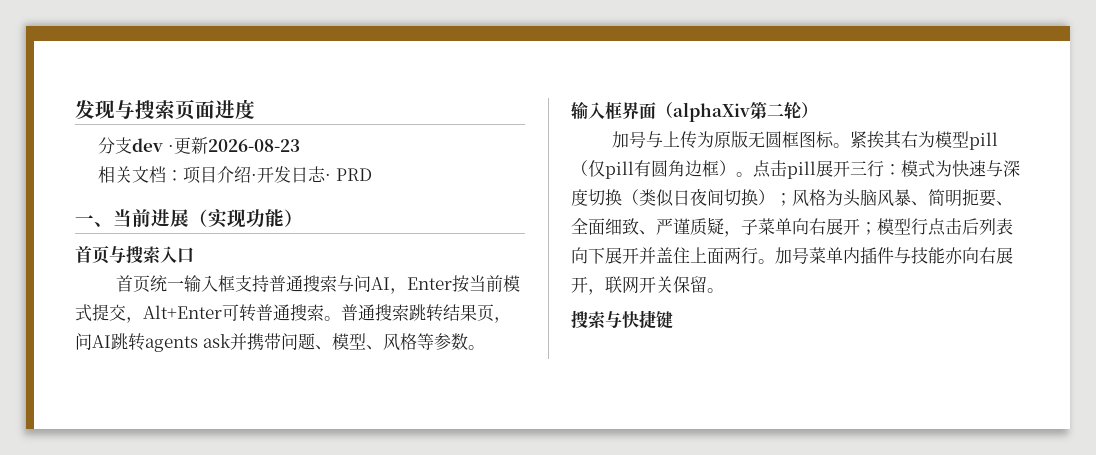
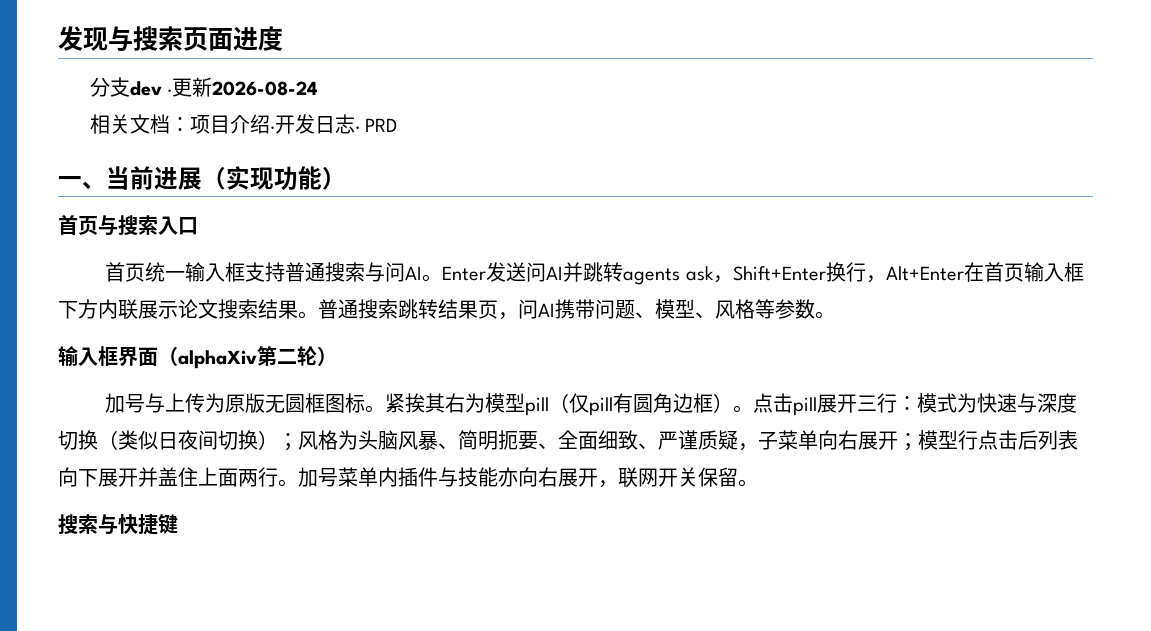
- 分支dev ·更新2026-08-23
+ 分支dev ·更新2026-08-24
- 首页统一输入框支持普通搜索与问AI，Enter按当前模式提交，Alt+Enter可转普通搜索。
+ 首页统一输入框支持普通搜索与问AI。Enter发送问AI并跳转agents ask，Shift+Enter换行，Alt+Enter在首页输入框下方内联展示论文搜索结果。
- 普通搜索跳转结果页，问AI跳转agents ask并携带问题、模型、风格等参数。
+ 普通搜索跳转结果页，问AI携带问题、模型、风格等参数。

